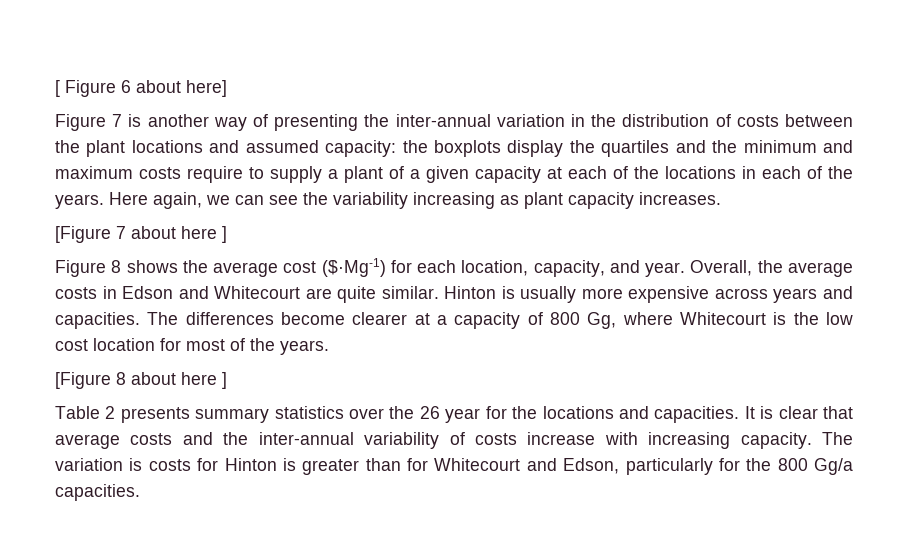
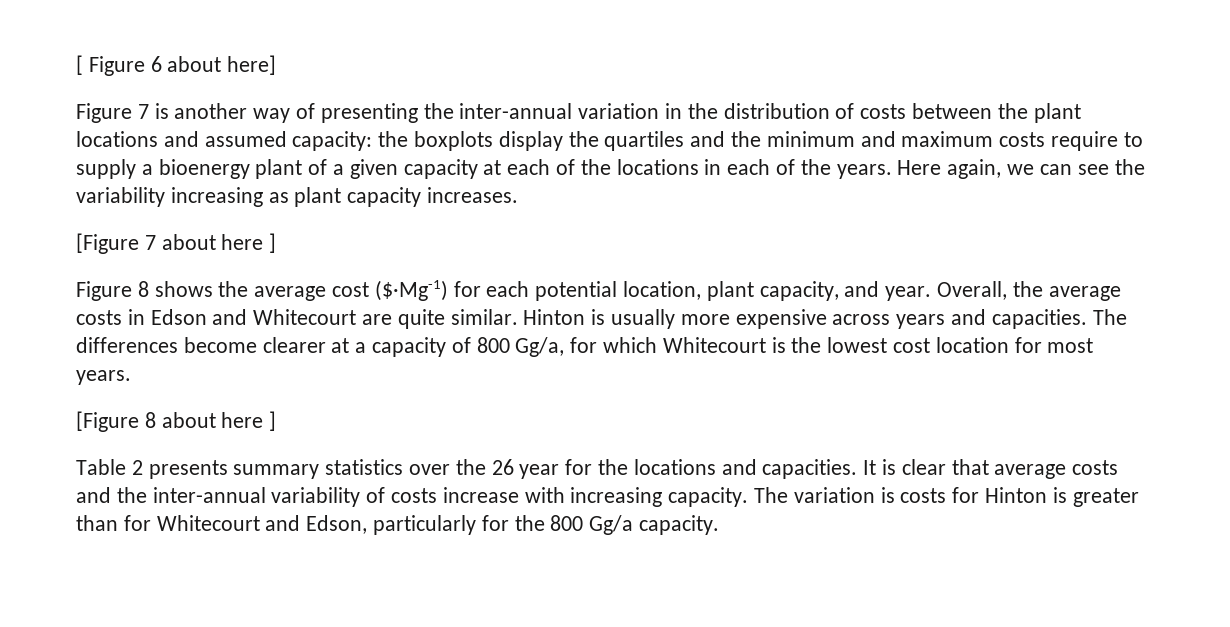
- Figure 7 is another way of presenting the inter-annual variation in the distribution of costs between the plant locations and assumed capacity: the boxplots display the quartiles and the minimum and maximum costs require to supply a plant of a given capacity at each of the locations in each of the years.
+ Figure 7 is another way of presenting the inter-annual variation in the distribution of costs between the plant locations and assumed capacity: the boxplots display the quartiles and the minimum and maximum costs require to supply a bioenergy plant of a given capacity at each of the locations in each of the years.
- Figure 8 shows the average cost ($·Mg-1) for each location, capacity, and year.
+ Figure 8 shows the average cost ($·Mg-1) for each potential location, plant capacity, and year.
- The differences become clearer at a capacity of 800 Gg, where Whitecourt is the low cost location for most of the years.
+ The differences become clearer at a capacity of 800 Gg/a, for which Whitecourt is the lowest cost location for most years.
- The variation is costs for Hinton is greater than for Whitecourt and Edson, particularly for the 800 Gg/a capacities.
+ The variation is costs for Hinton is greater than for Whitecourt and Edson, particularly for the 800 Gg/a capacity.

